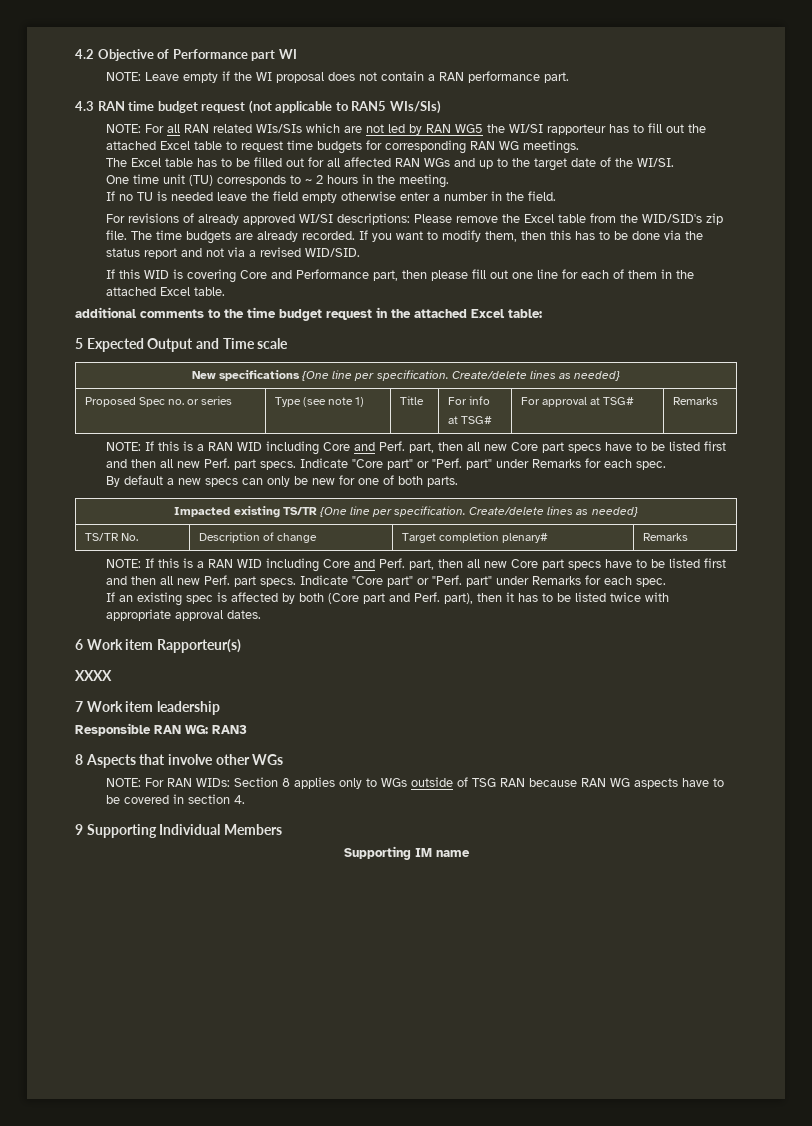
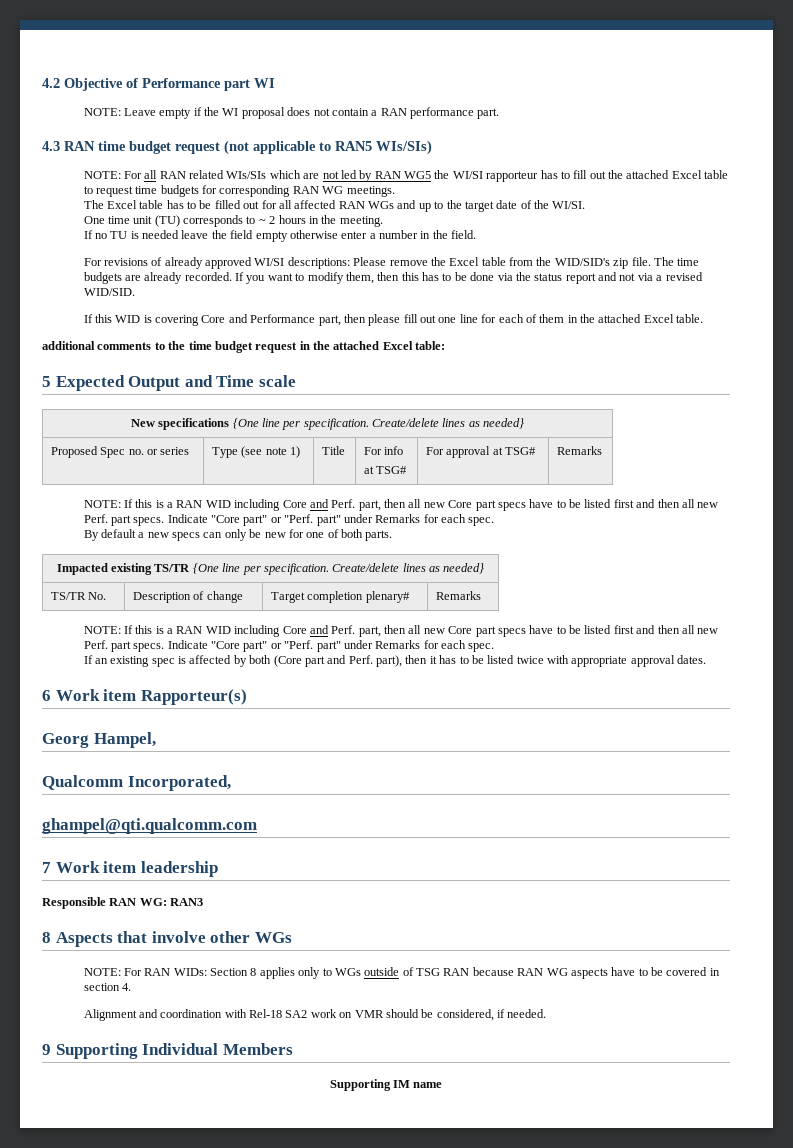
- XXXX
+ Georg Hampel,
+ Qualcomm Incorporated,
+ ghampel@qti.qualcomm.com
+ Alignment and coordination with Rel-18 SA2 work on VMR should be considered, if needed.

